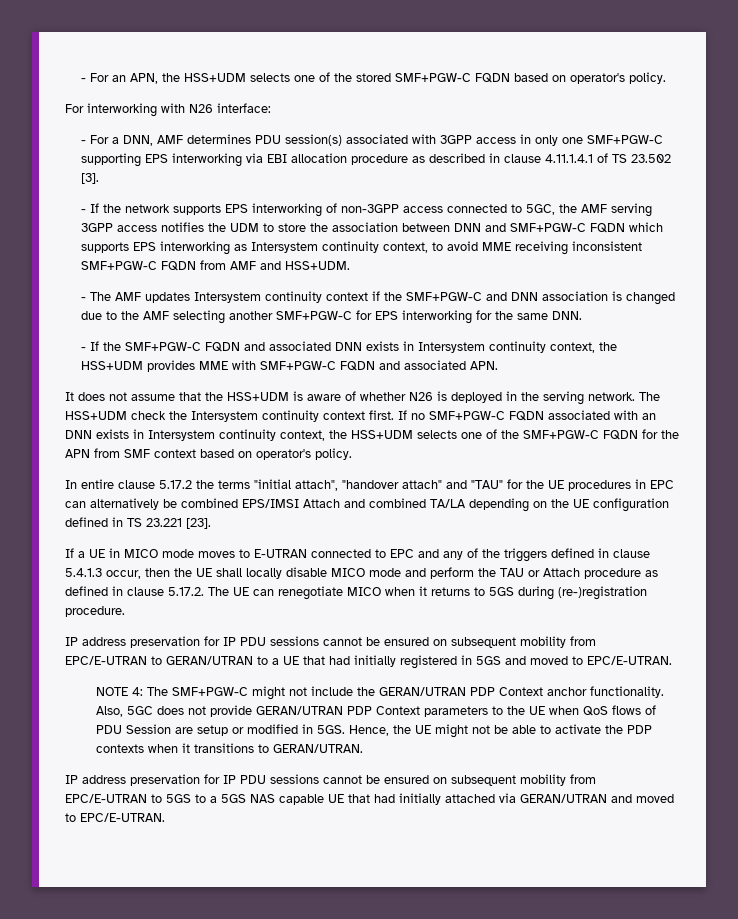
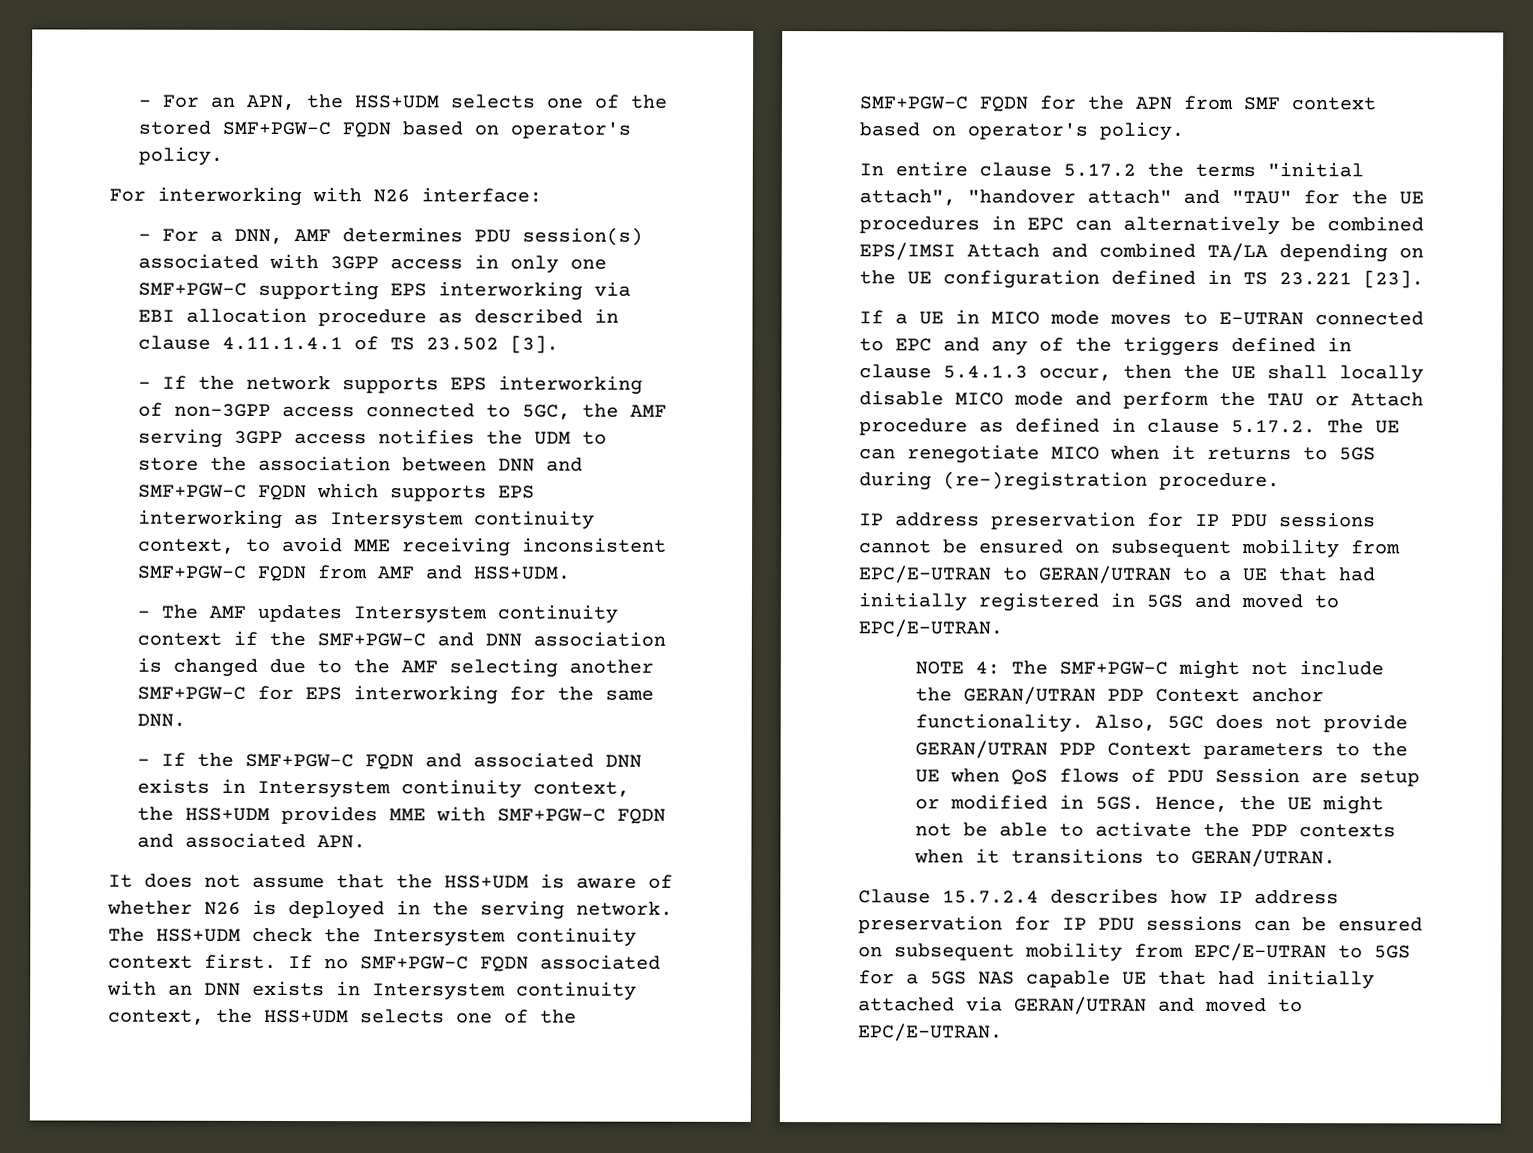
- IP address preservation for IP PDU sessions cannot be ensured on subsequent mobility from EPC/E-UTRAN to 5GS to a 5GS NAS capable UE that had initially attached via GERAN/UTRAN and moved to EPC/E-UTRAN.
+ Clause 15.7.2.4 describes how IP address preservation for IP PDU sessions can be ensured on subsequent mobility from EPC/E-UTRAN to 5GS for a 5GS NAS capable UE that had initially attached via GERAN/UTRAN and moved to EPC/E-UTRAN.

